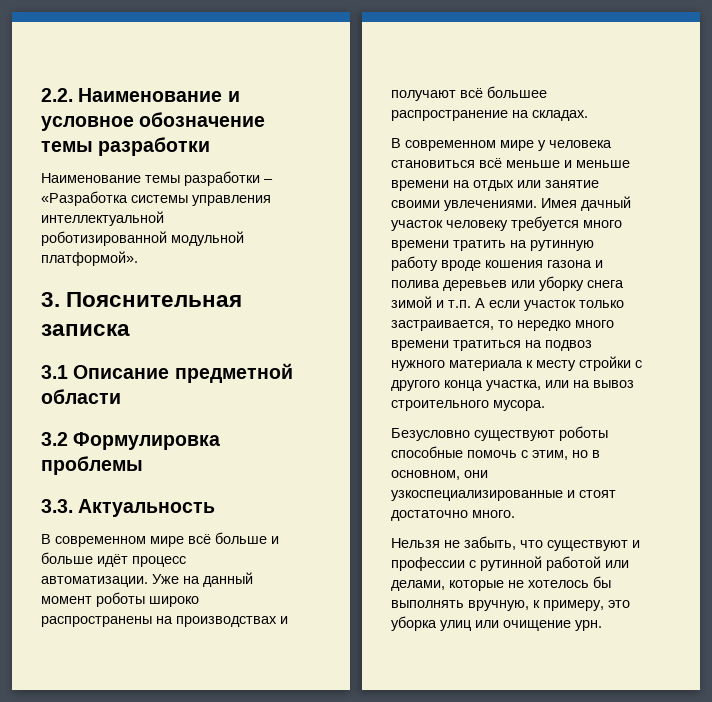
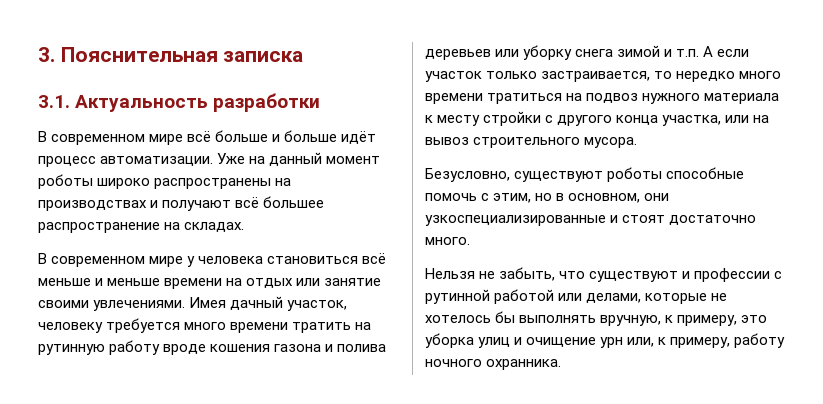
- 2.2. Наименование и условное обозначение темы разработки
- Наименование темы разработки – «Разработка системы управления интеллектуальной роботизированной модульной платформой».
  3. Пояснительная записка
- 3.1 Описание предметной области
- 3.2 Формулировка проблемы
- 3.3. Актуальность
+ 3.1. Актуальность разработки
- Имея дачный участок человеку требуется много времени тратить на рутинную работу вроде кошения газона и полива деревьев или уборку снега зимой и т.п. А если участок только застраивается, то нередко много времени тратиться на подвоз нужного материала к месту стройки с другого конца участка, или на вывоз строительного мусора.
+ Имея дачный участок, человеку требуется много времени тратить на рутинную работу вроде кошения газона и полива деревьев или уборку снега зимой и т.п. А если участок только застраивается, то нередко много времени тратиться на подвоз нужного материала к месту стройки с другого конца участка, или на вывоз строительного мусора.
- Безусловно существуют роботы способные помочь с этим, но в основном, они узкоспециализированные и стоят достаточно много.
+ Безусловно, существуют роботы способные помочь с этим, но в основном, они узкоспециализированные и стоят достаточно много.
- Нельзя не забыть, что существуют и профессии с рутинной работой или делами, которые не хотелось бы выполнять вручную, к примеру, это уборка улиц или очищение урн.
+ Нельзя не забыть, что существуют и профессии с рутинной работой или делами, которые не хотелось бы выполнять вручную, к примеру, это уборка улиц и очищение урн или, к примеру, работу ночного охранника.

